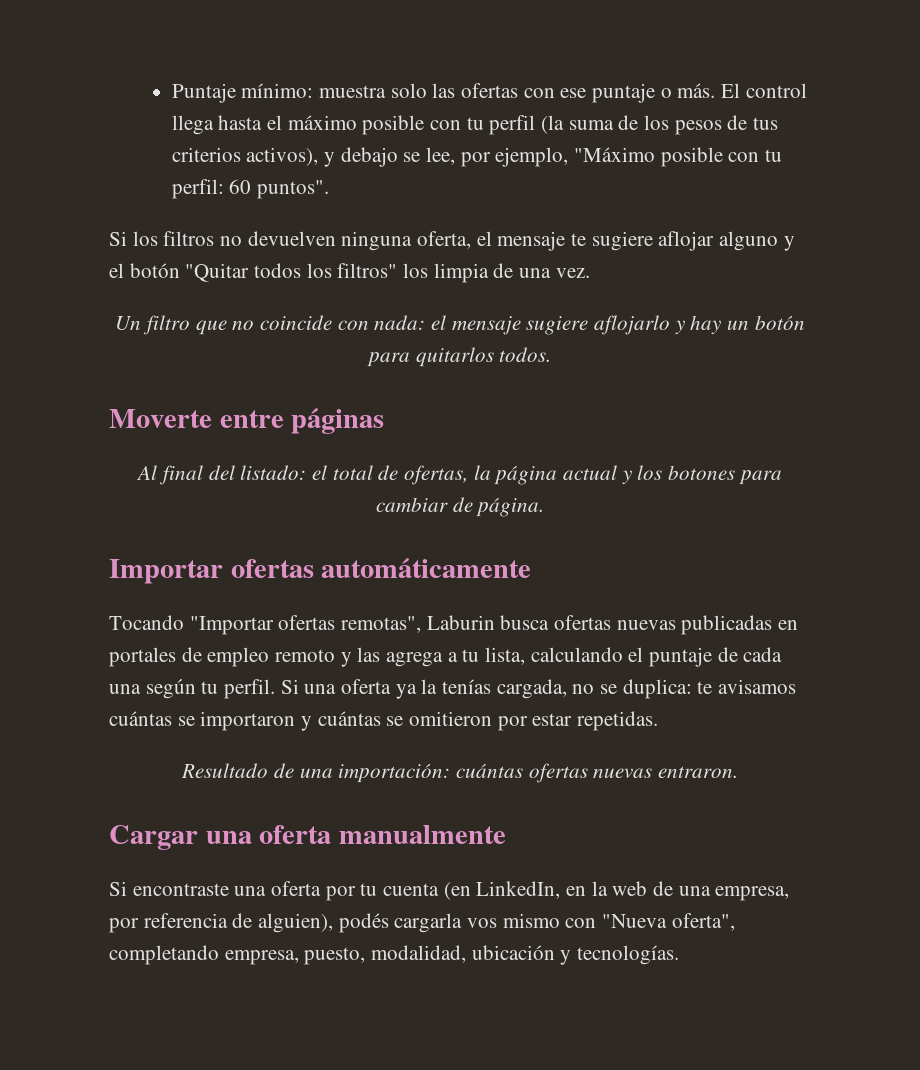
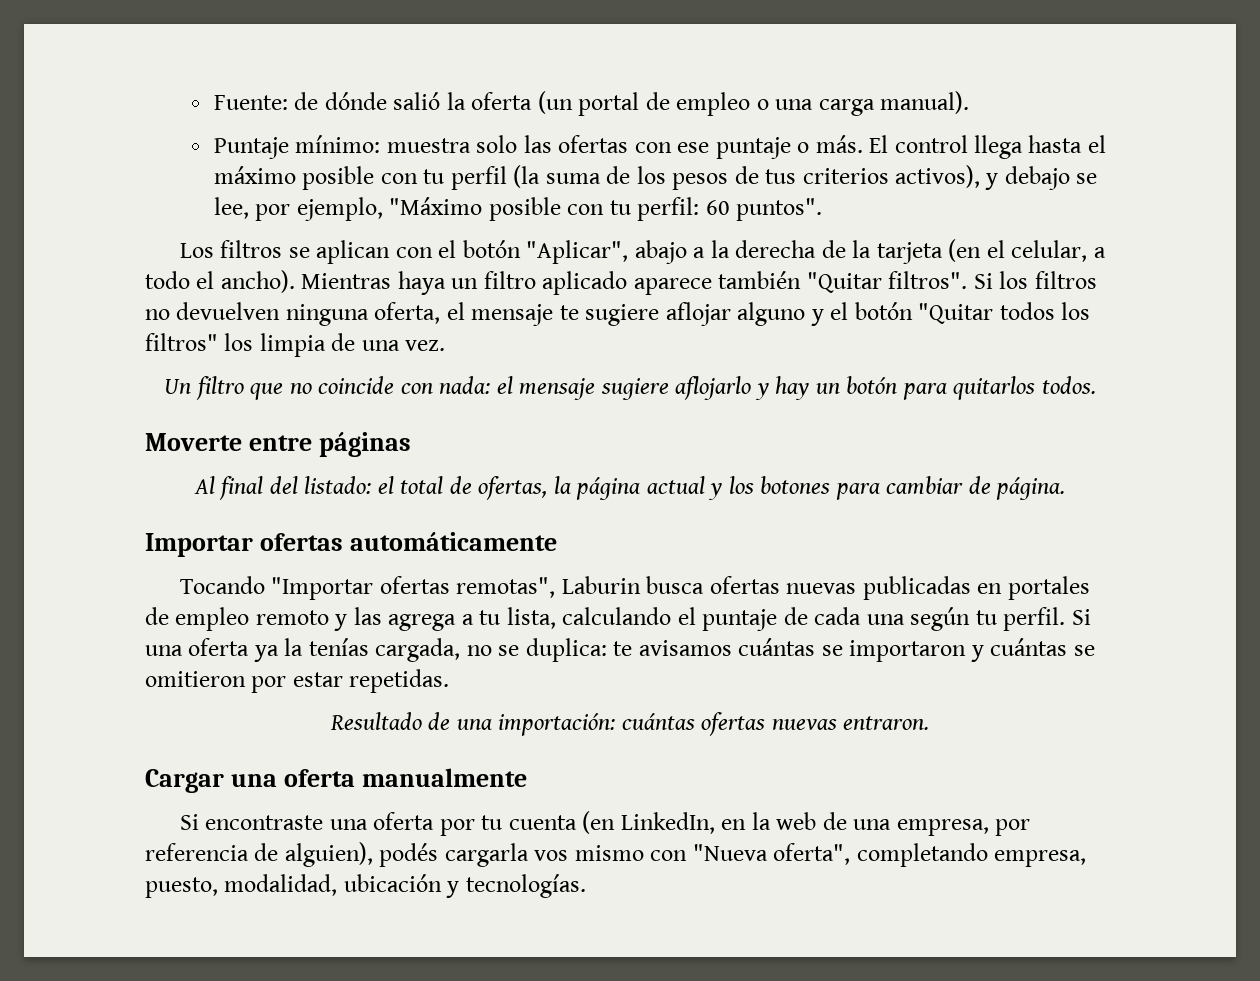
+ Fuente: de dónde salió la oferta (un portal de empleo o una carga manual).
+ Los filtros se aplican con el botón "Aplicar", abajo a la derecha de la tarjeta (en el celular, a todo el ancho). Mientras haya un filtro aplicado aparece también "Quitar filtros".

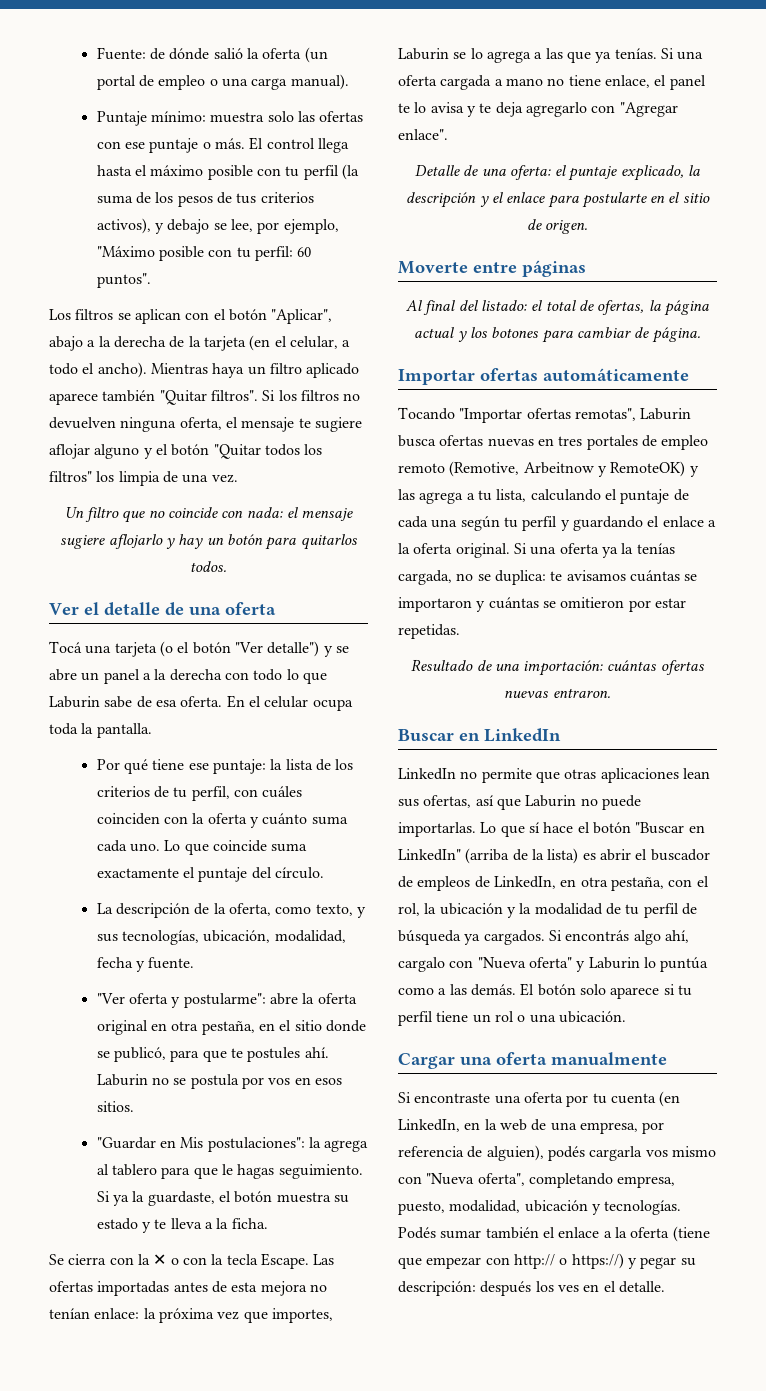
+ Ver el detalle de una oferta
+ Tocá una tarjeta (o el botón "Ver detalle") y se abre un panel a la derecha con todo lo que Laburin sabe de esa oferta. En el celular ocupa toda la pantalla.
+ Por qué tiene ese puntaje: la lista de los criterios de tu perfil, con cuáles coinciden con la oferta y cuánto suma cada uno. Lo que coincide suma exactamente el puntaje del círculo.
+ La descripción de la oferta, como texto, y sus tecnologías, ubicación, modalidad, fecha y fuente.
+ "Ver oferta y postularme": abre la oferta original en otra pestaña, en el sitio donde se publicó, para que te postules ahí. Laburin no se postula por vos en esos sitios.
+ "Guardar en Mis postulaciones": la agrega al tablero para que le hagas seguimiento. Si ya la guardaste, el botón muestra su estado y te lleva a la ficha.
+ Se cierra con la ✕ o con la tecla Escape. Las ofertas importadas antes de esta mejora no tenían enlace: la próxima vez que importes, Laburin se lo agrega a las que ya tenías. Si una oferta cargada a mano no tiene enlace, el panel te lo avisa y te deja agregarlo con "Agregar enlace".
+ Detalle de una oferta: el puntaje explicado, la descripción y el enlace para postularte en el sitio de origen.
- Tocando "Importar ofertas remotas", Laburin busca ofertas nuevas publicadas en portales de empleo remoto y las agrega a tu lista, calculando el puntaje de cada una según tu perfil.
+ Tocando "Importar ofertas remotas", Laburin busca ofertas nuevas en tres portales de empleo remoto (Remotive, Arbeitnow y RemoteOK) y las agrega a tu lista, calculando el puntaje de cada una según tu perfil y guardando el enlace a la oferta original.
+ Buscar en LinkedIn
+ LinkedIn no permite que otras aplicaciones lean sus ofertas, así que Laburin no puede importarlas. Lo que sí hace el botón "Buscar en LinkedIn" (arriba de la lista) es abrir el buscador de empleos de LinkedIn, en otra pestaña, con el rol, la ubicación y la modalidad de tu perfil de búsqueda ya cargados. Si encontrás algo ahí, cargalo con "Nueva oferta" y Laburin lo puntúa como a las demás. El botón solo aparece si tu perfil tiene un rol o una ubicación.
+ Podés sumar también el enlace a la oferta (tiene que empezar con http:// o https://) y pegar su descripción: después los ves en el detalle.

